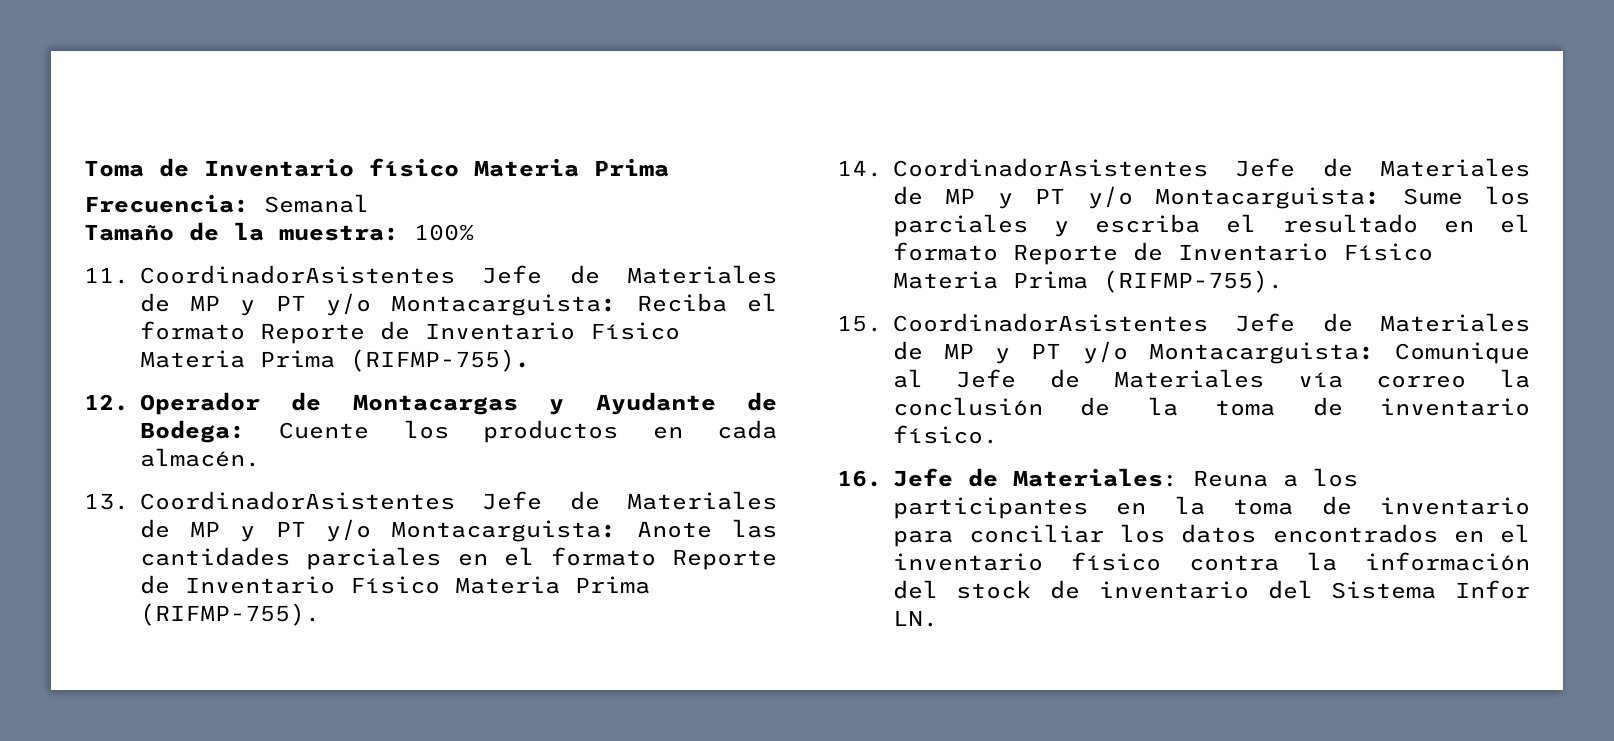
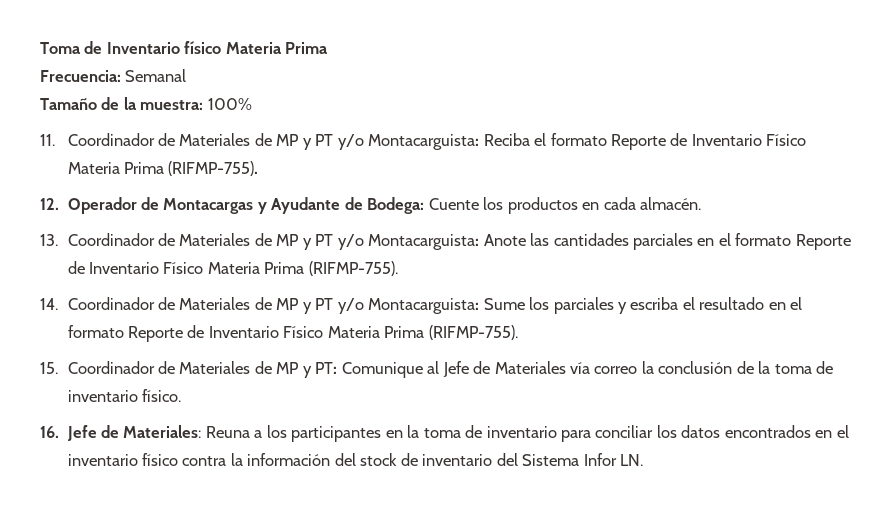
- 11. CoordinadorAsistentes Jefe de Materiales de MP y PT y/o Montacarguista: Reciba el formato Reporte de Inventario Físico Materia Prima (RIFMP-755).
+ 11. Coordinador de Materiales de MP y PT y/o Montacarguista: Reciba el formato Reporte de Inventario Físico Materia Prima (RIFMP-755).
- 13. CoordinadorAsistentes Jefe de Materiales de MP y PT y/o Montacarguista: Anote las cantidades parciales en el formato Reporte de Inventario Físico Materia Prima (RIFMP-755).
+ 13. Coordinador de Materiales de MP y PT y/o Montacarguista: Anote las cantidades parciales en el formato Reporte de Inventario Físico Materia Prima (RIFMP-755).
- 14. CoordinadorAsistentes Jefe de Materiales de MP y PT y/o Montacarguista: Sume los parciales y escriba el resultado en el formato Reporte de Inventario Físico Materia Prima (RIFMP-755).
+ 14. Coordinador de Materiales de MP y PT y/o Montacarguista: Sume los parciales y escriba el resultado en el formato Reporte de Inventario Físico Materia Prima (RIFMP-755).
- 15. CoordinadorAsistentes Jefe de Materiales de MP y PT y/o Montacarguista: Comunique al Jefe de Materiales vía correo la conclusión de la toma de inventario físico.
+ 15. Coordinador de Materiales de MP y PT: Comunique al Jefe de Materiales vía correo la conclusión de la toma de inventario físico.

